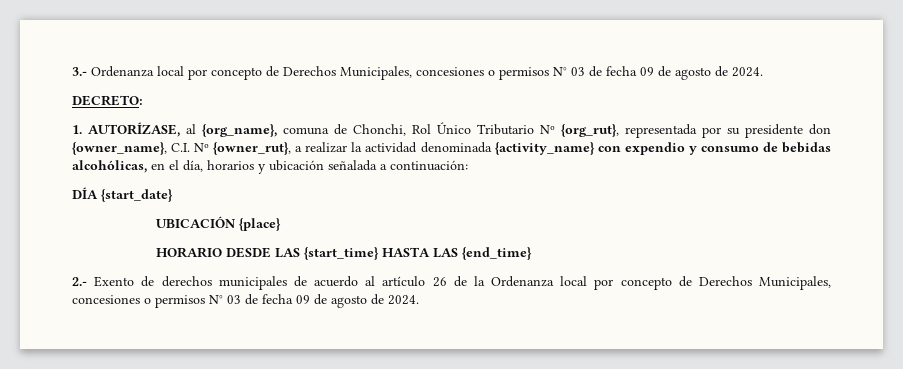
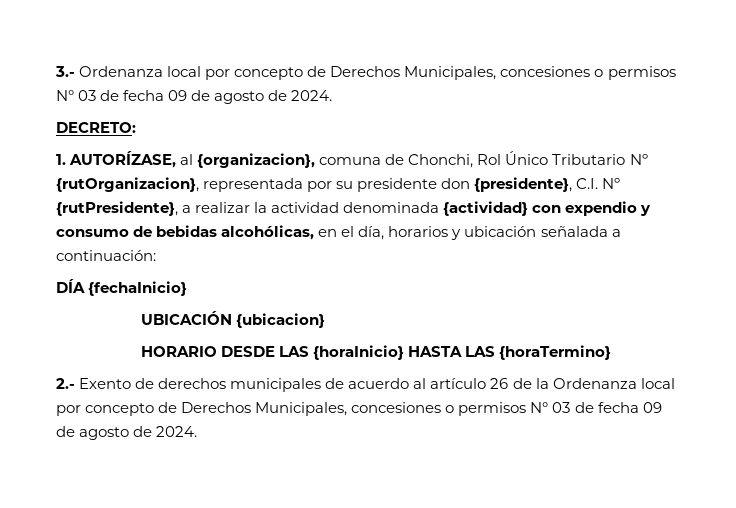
- 1. AUTORÍZASE, al {org_name}, comuna de Chonchi, Rol Único Tributario Nº {org_rut}, representada por su presidente don {owner_name}, C.I. Nº {owner_rut}, a realizar la actividad denominada {activity_name} con expendio y consumo de bebidas alcohólicas, en el día, horarios y ubicación señalada a continuación:
+ 1. AUTORÍZASE, al {organizacion}, comuna de Chonchi, Rol Único Tributario Nº {rutOrganizacion}, representada por su presidente don {presidente}, C.I. Nº {rutPresidente}, a realizar la actividad denominada {actividad} con expendio y consumo de bebidas alcohólicas, en el día, horarios y ubicación señalada a continuación:
- DÍA {start_date}
+ DÍA {fechaInicio}
- UBICACIÓN {place}
+ UBICACIÓN {ubicacion}
- HORARIO DESDE LAS {start_time} HASTA LAS {end_time}
+ HORARIO DESDE LAS {horaInicio} HASTA LAS {horaTermino}

